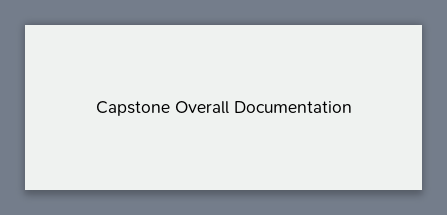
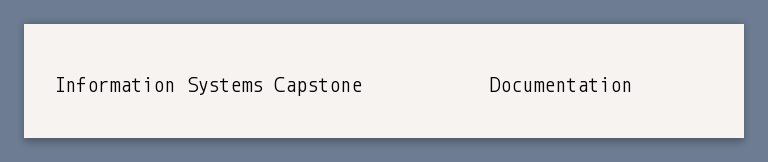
- Capstone Overall Documentation
+ Information Systems Capstone Documentation

